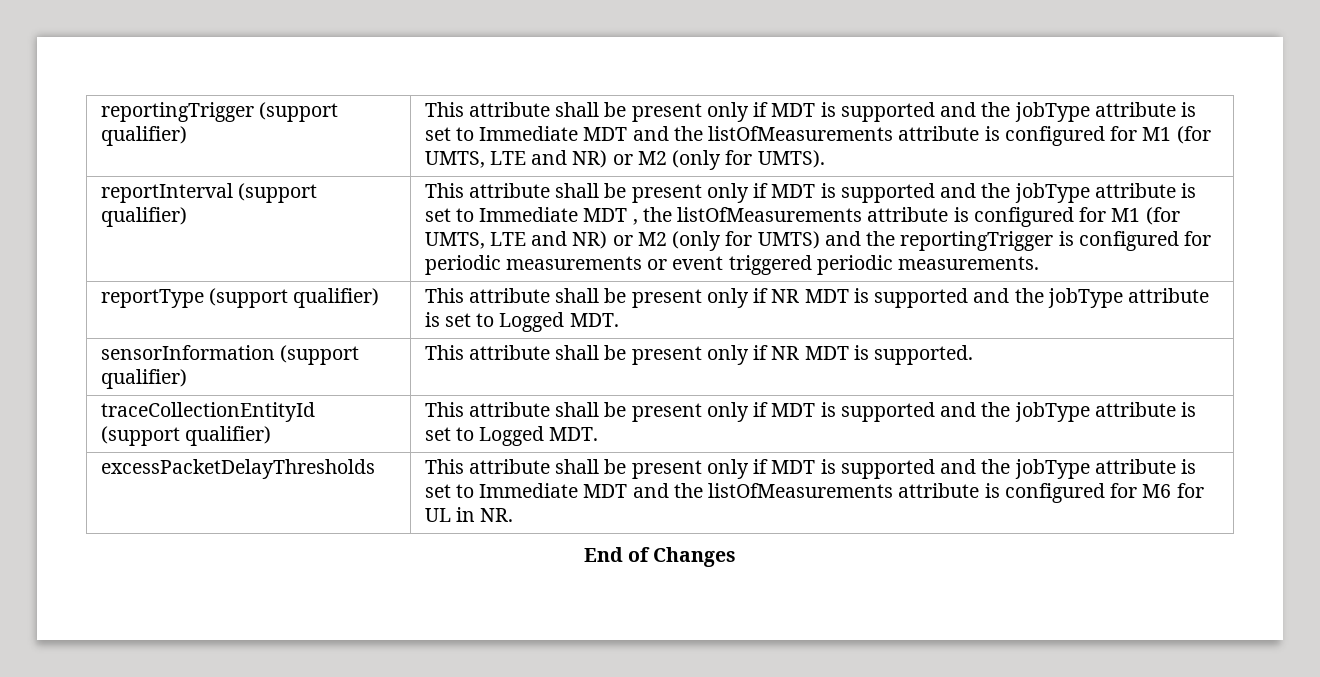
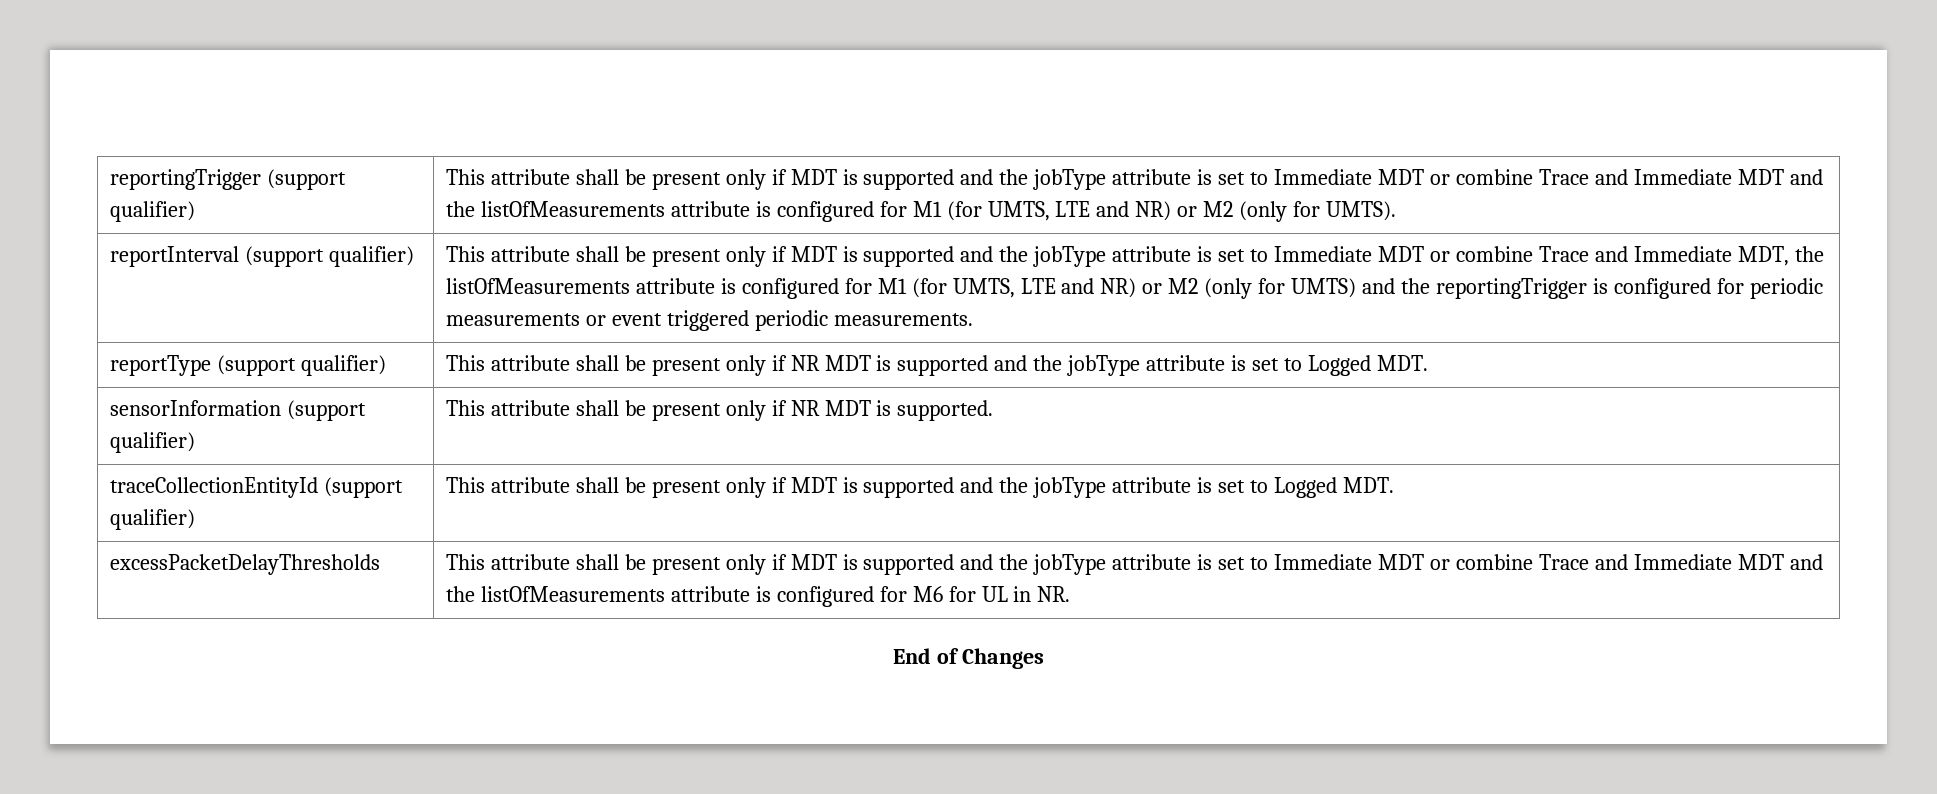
- This attribute shall be present only if MDT is supported and the jobType attribute is set to Immediate MDT and the listOfMeasurements attribute is configured for M1 (for UMTS, LTE and NR) or M2 (only for UMTS).
+ This attribute shall be present only if MDT is supported and the jobType attribute is set to Immediate MDT or combine Trace and Immediate MDT and the listOfMeasurements attribute is configured for M1 (for UMTS, LTE and NR) or M2 (only for UMTS).
- This attribute shall be present only if MDT is supported and the jobType attribute is set to Immediate MDT , the listOfMeasurements attribute is configured for M1 (for UMTS, LTE and NR) or M2 (only for UMTS) and the reportingTrigger is configured for periodic measurements or event triggered periodic measurements.
+ This attribute shall be present only if MDT is supported and the jobType attribute is set to Immediate MDT or combine Trace and Immediate MDT, the listOfMeasurements attribute is configured for M1 (for UMTS, LTE and NR) or M2 (only for UMTS) and the reportingTrigger is configured for periodic measurements or event triggered periodic measurements.
- excessPacketDelayThresholds | This attribute shall be present only if MDT is supported and the jobType attribute is set to Immediate MDT and the listOfMeasurements attribute is configured for M6 for UL in NR.
+ excessPacketDelayThresholds | This attribute shall be present only if MDT is supported and the jobType attribute is set to Immediate MDT or combine Trace and Immediate MDT and the listOfMeasurements attribute is configured for M6 for UL in NR.

